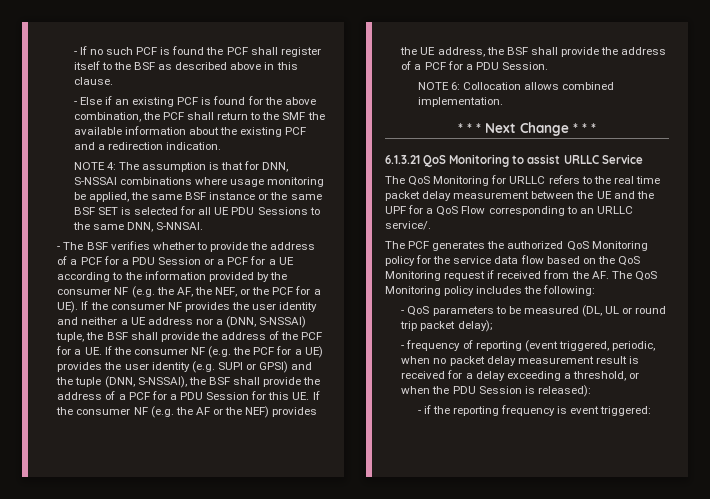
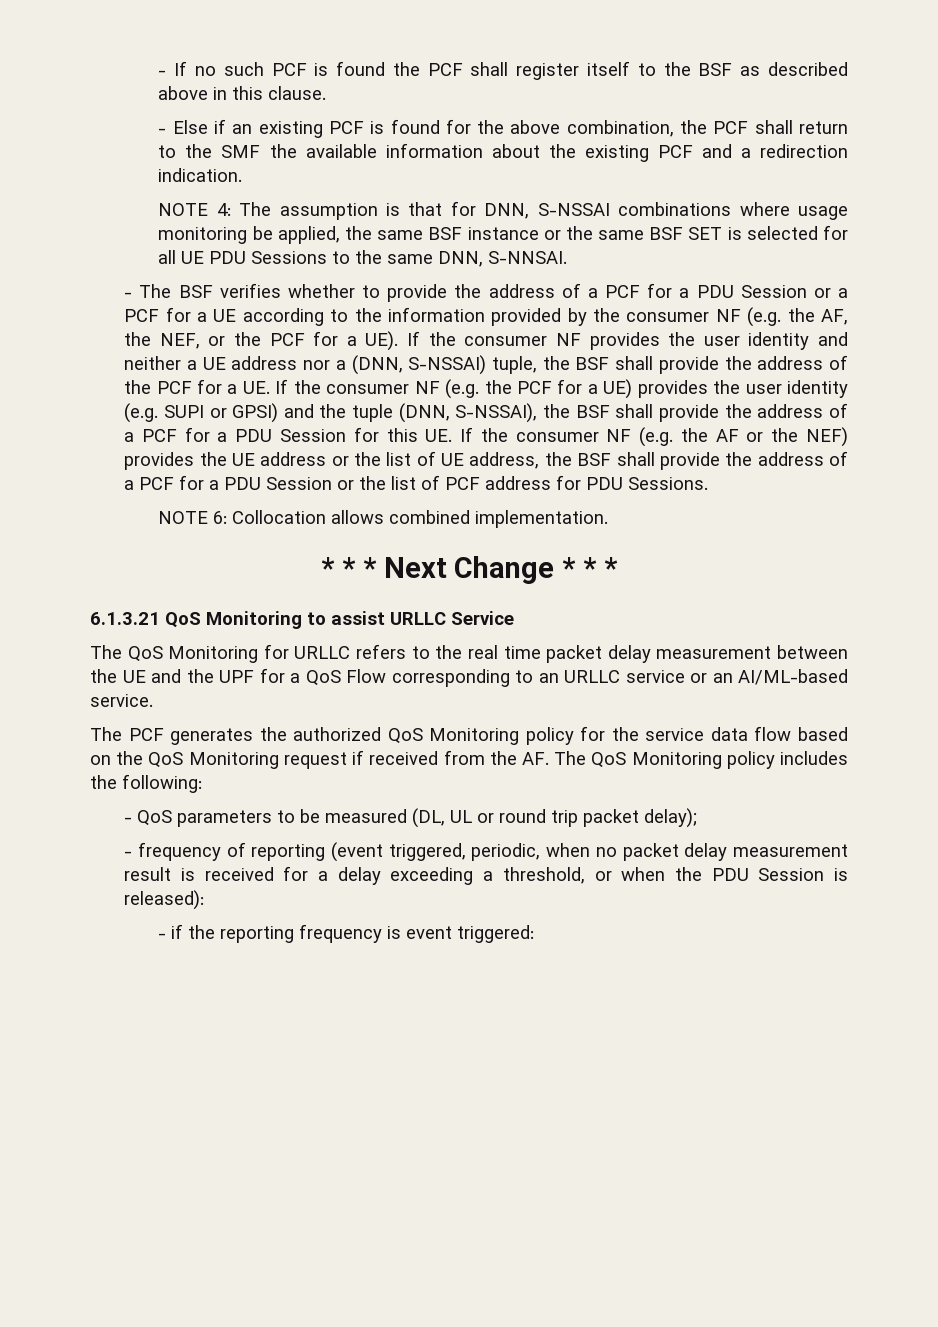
- - The BSF verifies whether to provide the address of a PCF for a PDU Session or a PCF for a UE according to the information provided by the consumer NF (e.g. the AF, the NEF, or the PCF for a UE). If the consumer NF provides the user identity and neither a UE address nor a (DNN, S-NSSAI) tuple, the BSF shall provide the address of the PCF for a UE. If the consumer NF (e.g. the PCF for a UE) provides the user identity (e.g. SUPI or GPSI) and the tuple (DNN, S-NSSAI), the BSF shall provide the address of a PCF for a PDU Session for this UE. If the consumer NF (e.g. the AF or the NEF) provides the UE address, the BSF shall provide the address of a PCF for a PDU Session.
+ - The BSF verifies whether to provide the address of a PCF for a PDU Session or a PCF for a UE according to the information provided by the consumer NF (e.g. the AF, the NEF, or the PCF for a UE). If the consumer NF provides the user identity and neither a UE address nor a (DNN, S-NSSAI) tuple, the BSF shall provide the address of the PCF for a UE. If the consumer NF (e.g. the PCF for a UE) provides the user identity (e.g. SUPI or GPSI) and the tuple (DNN, S-NSSAI), the BSF shall provide the address of a PCF for a PDU Session for this UE. If the consumer NF (e.g. the AF or the NEF) provides the UE address or the list of UE address, the BSF shall provide the address of a PCF for a PDU Session or the list of PCF address for PDU Sessions.
- The QoS Monitoring for URLLC refers to the real time packet delay measurement between the UE and the UPF for a QoS Flow corresponding to an URLLC service/.
+ The QoS Monitoring for URLLC refers to the real time packet delay measurement between the UE and the UPF for a QoS Flow corresponding to an URLLC service or an AI/ML-based service.

